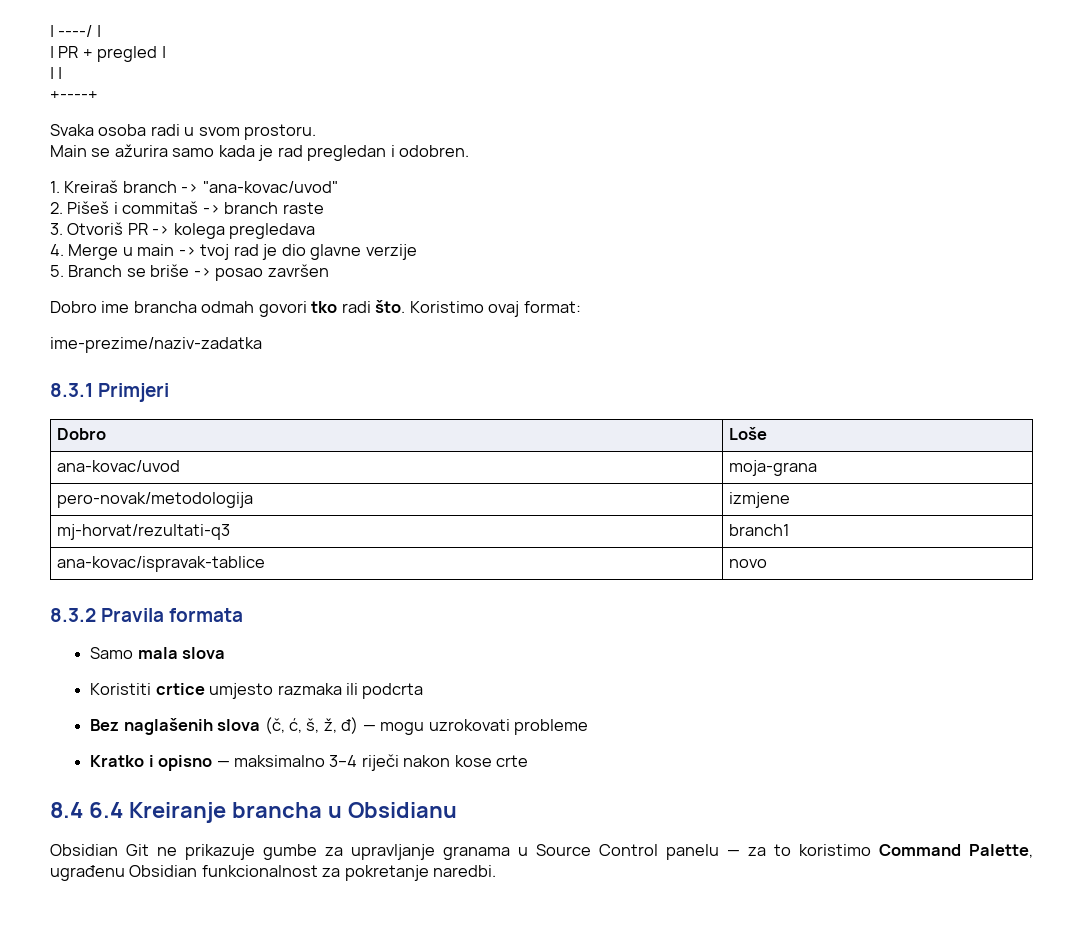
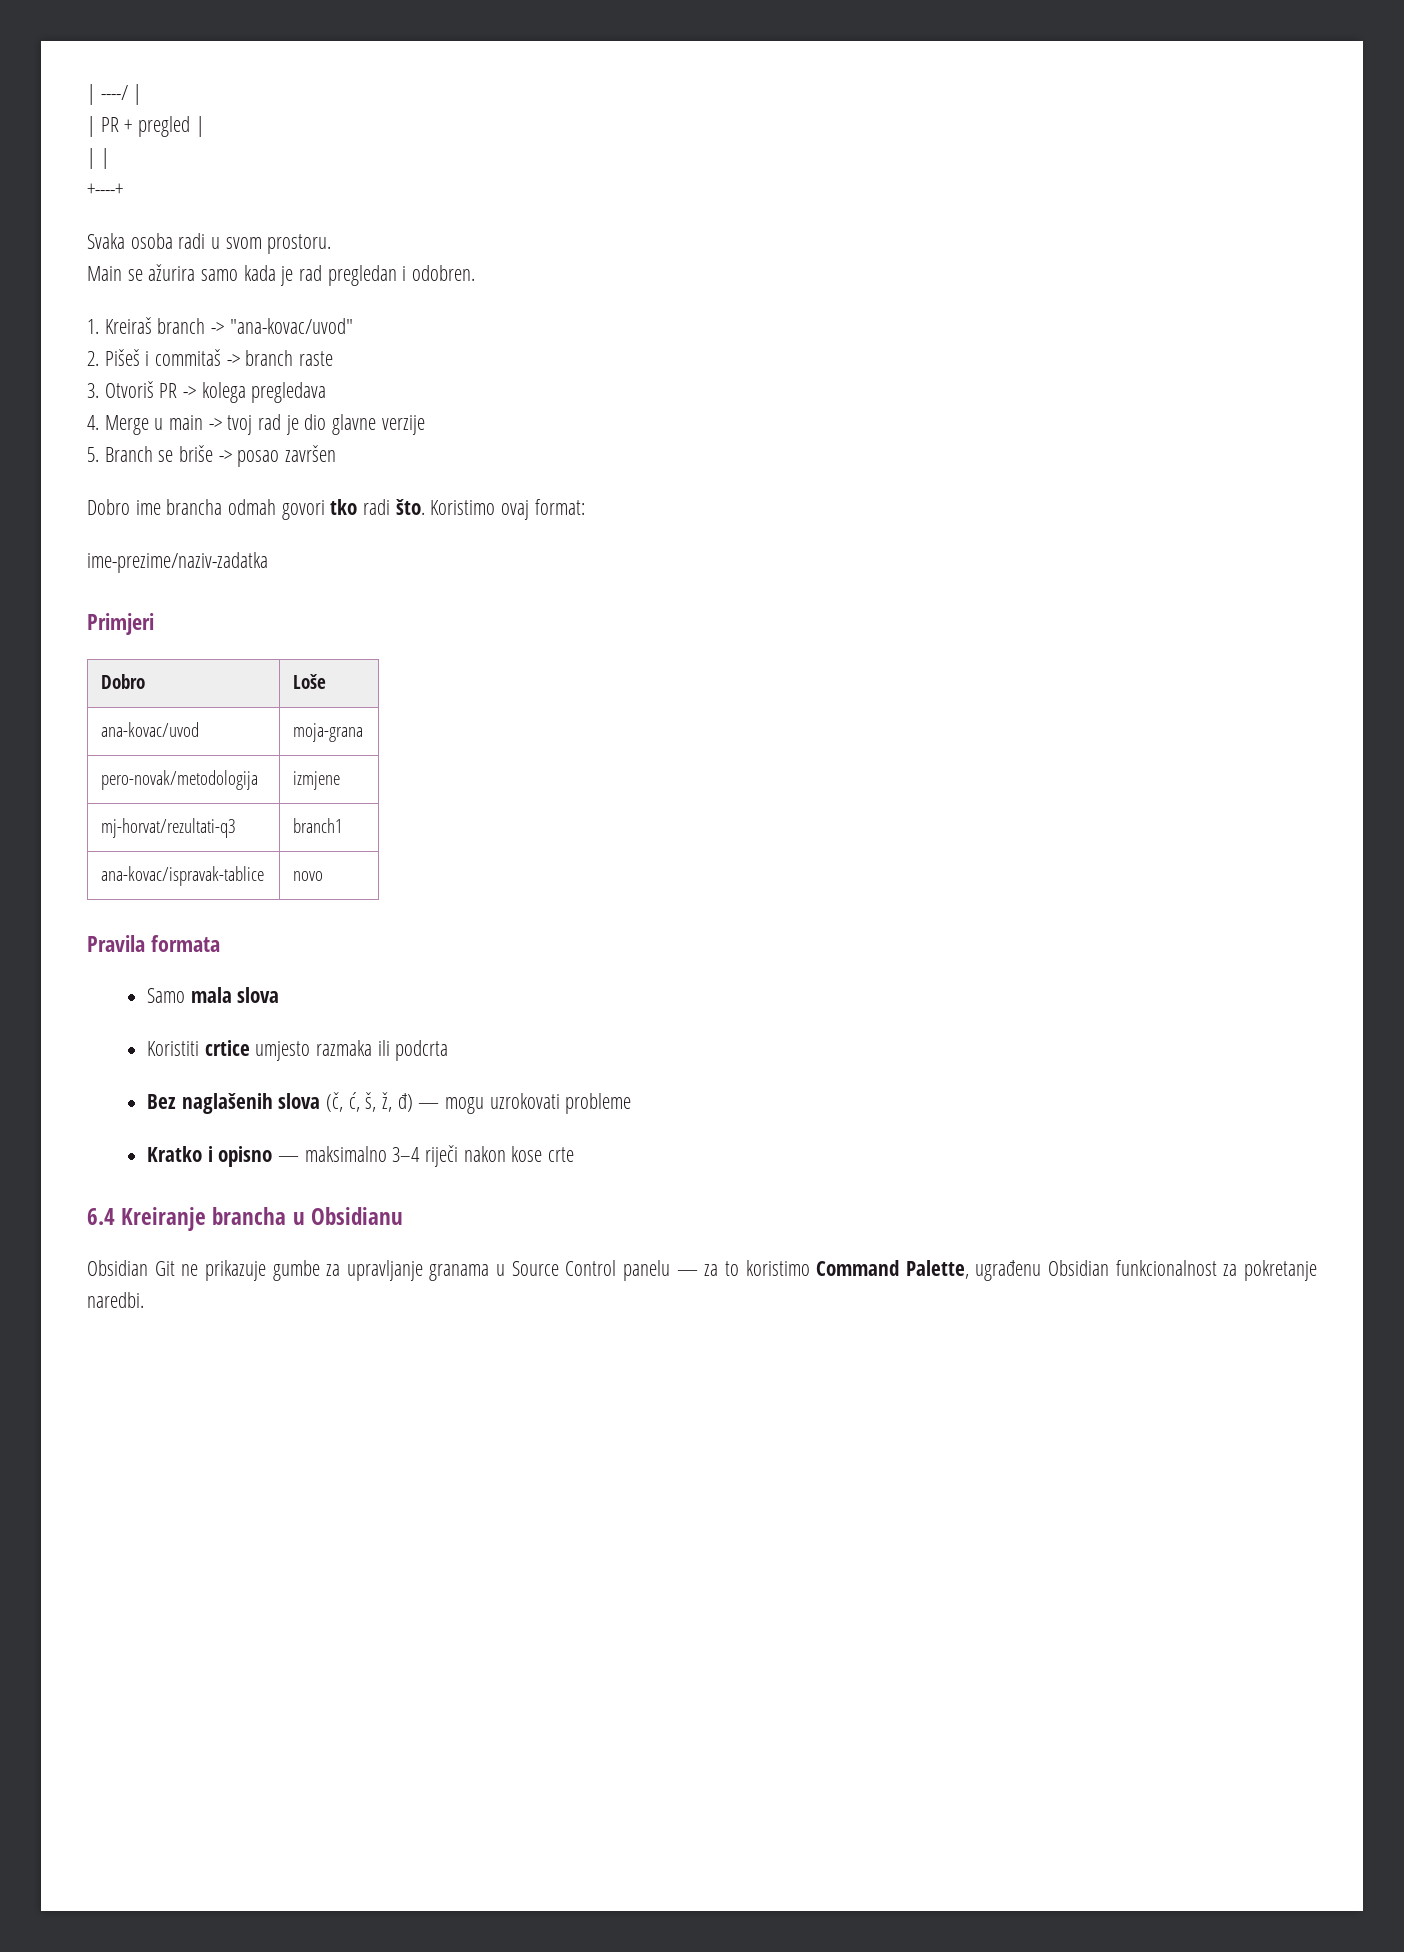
- 8.3.1 Primjeri
+ Primjeri
- 8.3.2 Pravila formata
+ Pravila formata
- 8.4 6.4 Kreiranje brancha u Obsidianu
+ 6.4 Kreiranje brancha u Obsidianu

